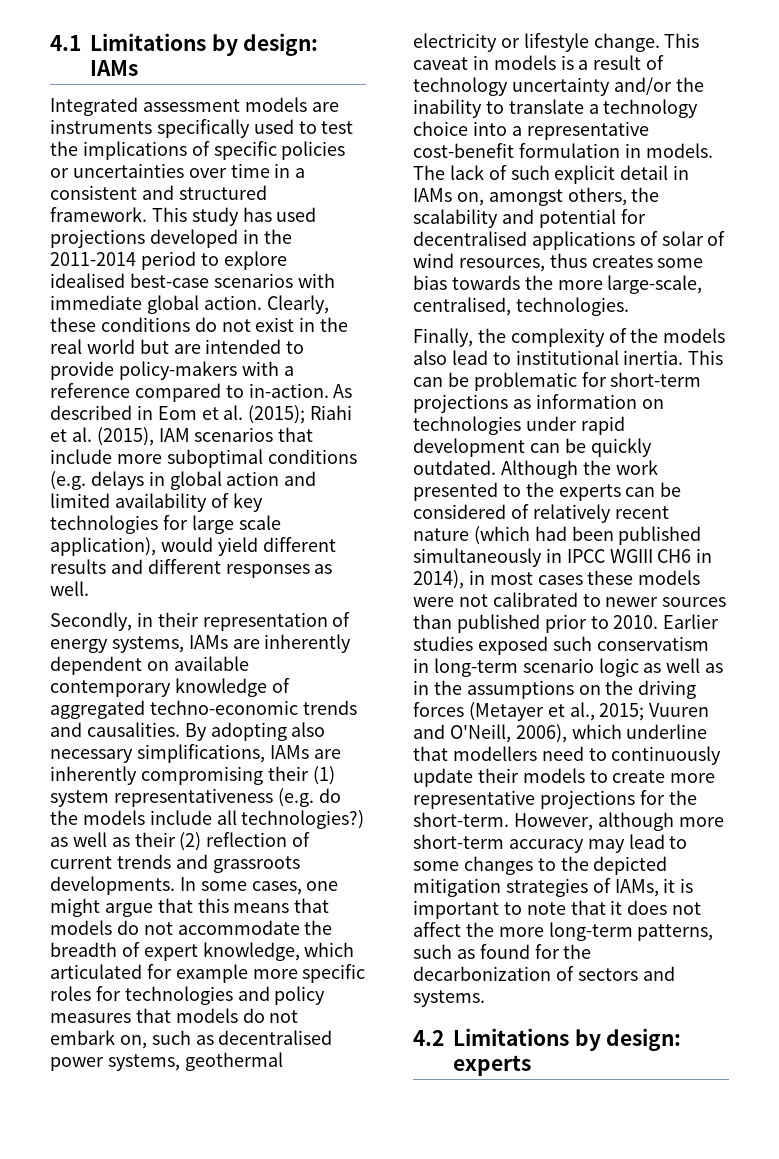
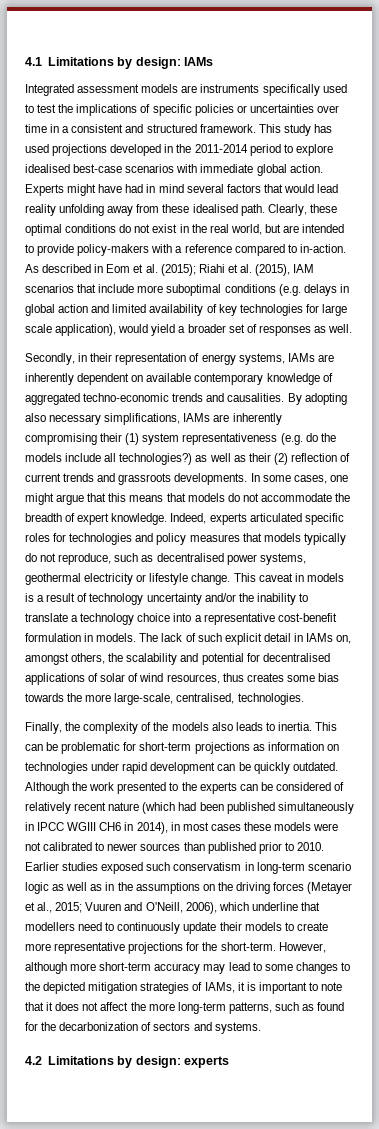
+ Experts might have had in mind several factors that would lead reality unfolding away from these idealised path.
- Clearly, these conditions do not exist in the real world but are intended to provide policy-makers with a reference compared to in-action.
+ Clearly, these optimal conditions do not exist in the real world, but are intended to provide policy-makers with a reference compared to in-action.
- As described in Eom et al. (2015); Riahi et al. (2015), IAM scenarios that include more suboptimal conditions (e.g. delays in global action and limited availability of key technologies for large scale application), would yield different results and different responses as well.
+ As described in Eom et al. (2015); Riahi et al. (2015), IAM scenarios that include more suboptimal conditions (e.g. delays in global action and limited availability of key technologies for large scale application), would yield a broader set of responses as well.
- In some cases, one might argue that this means that models do not accommodate the breadth of expert knowledge, which articulated for example more specific roles for technologies and policy measures that models do not embark on, such as decentralised power systems, geothermal electricity or lifestyle change.
+ In some cases, one might argue that this means that models do not accommodate the breadth of expert knowledge. Indeed, experts articulated specific roles for technologies and policy measures that models typically do not reproduce, such as decentralised power systems, geothermal electricity or lifestyle change.
- Finally, the complexity of the models also lead to institutional inertia.
+ Finally, the complexity of the models also leads to inertia.

